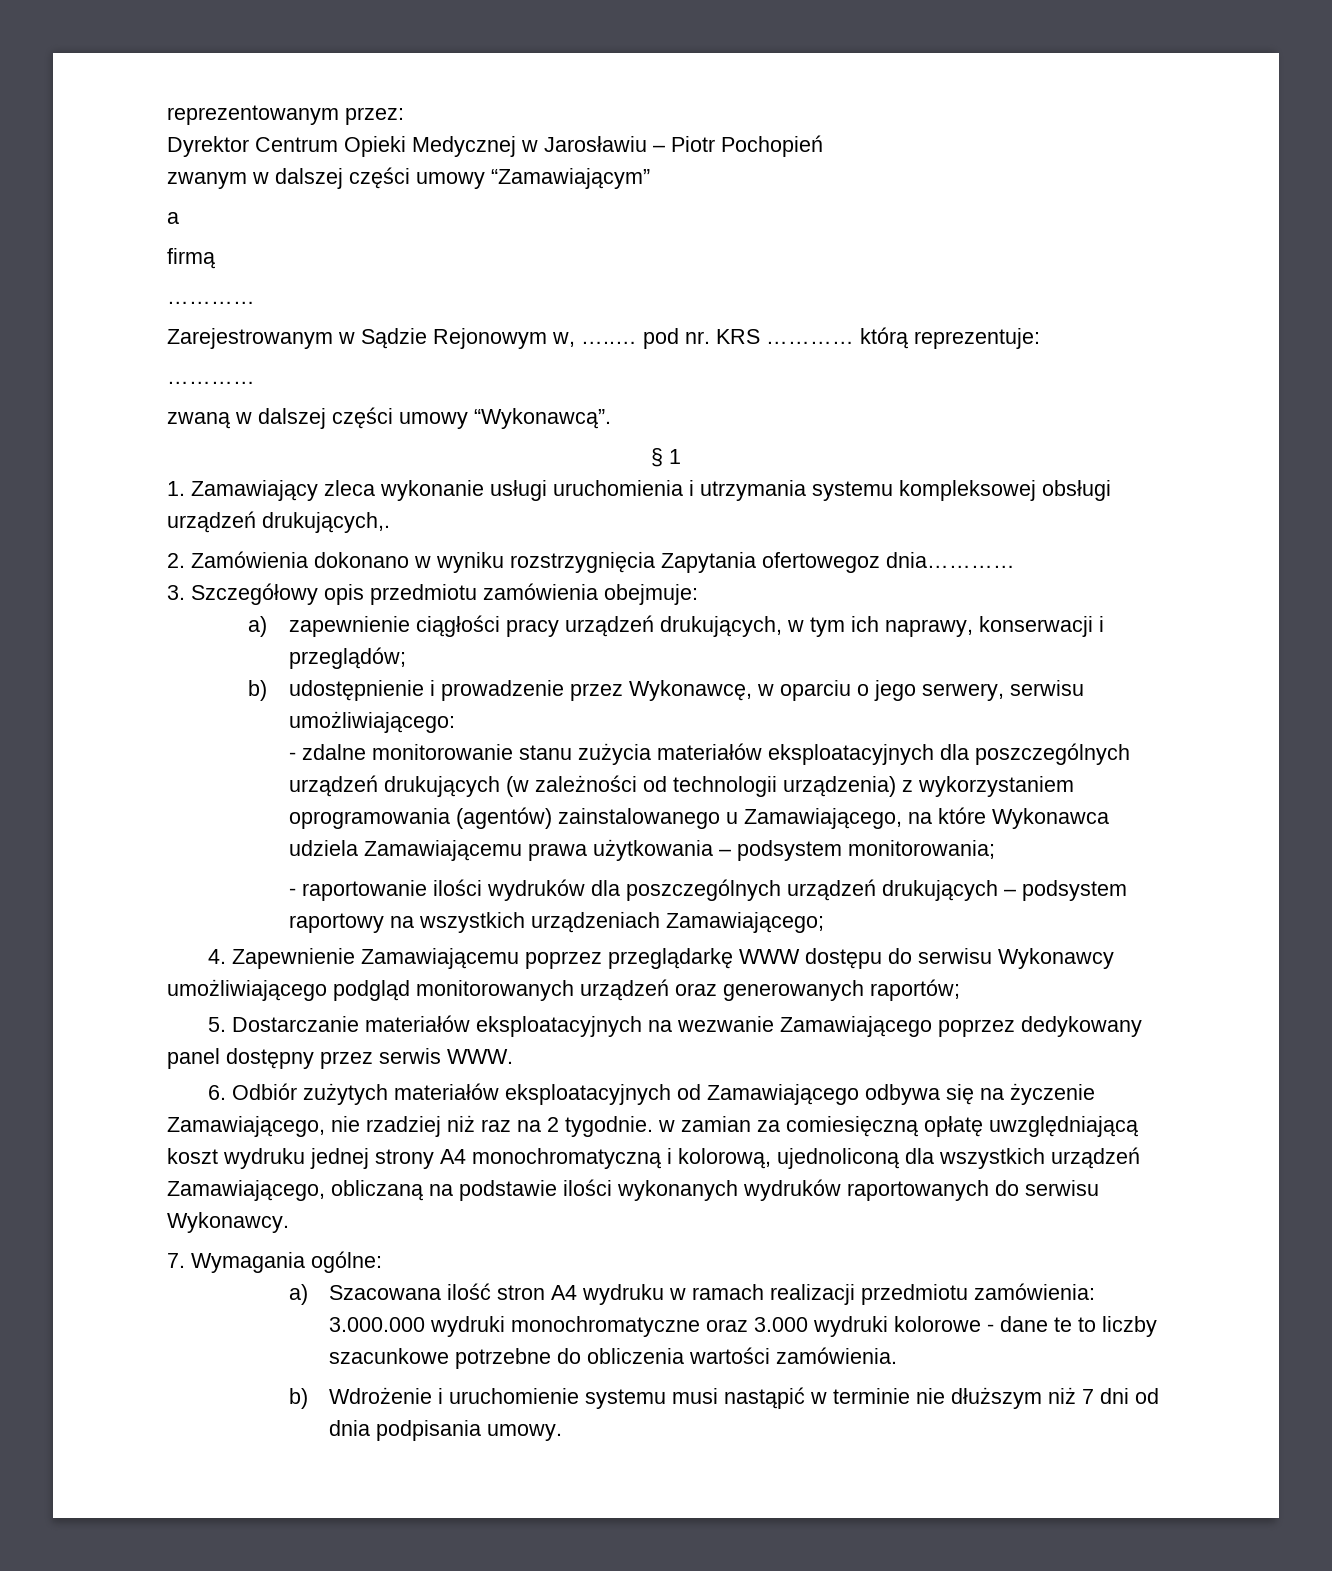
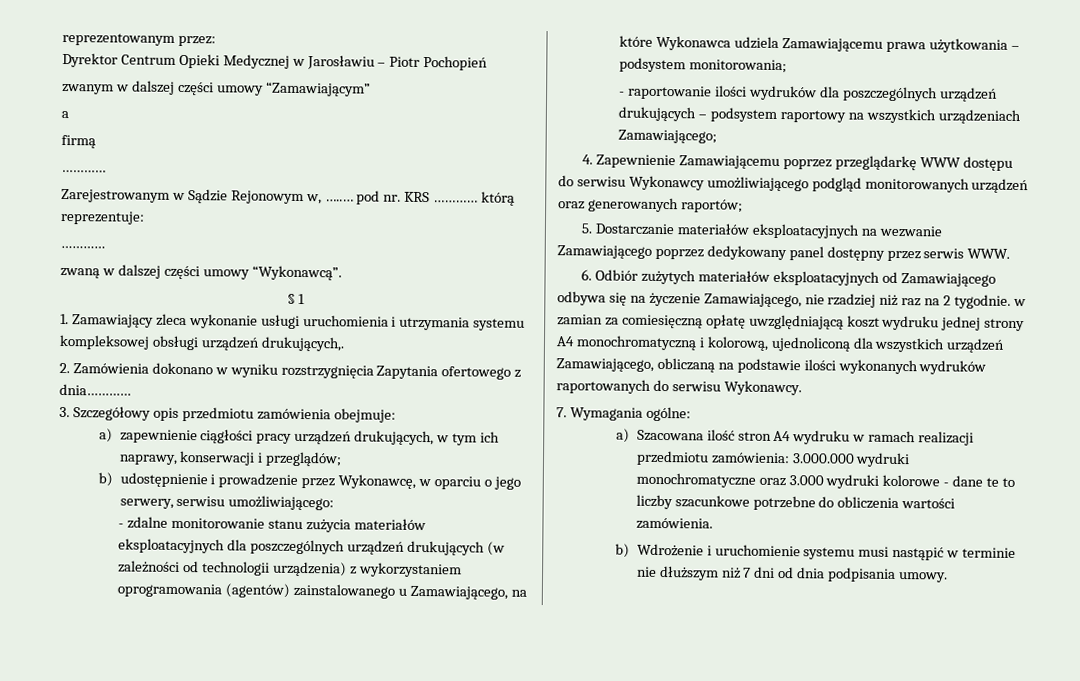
- 2. Zamówienia dokonano w wyniku rozstrzygnięcia Zapytania ofertowegoz dnia…………
+ 2. Zamówienia dokonano w wyniku rozstrzygnięcia Zapytania ofertowego z dnia…………

